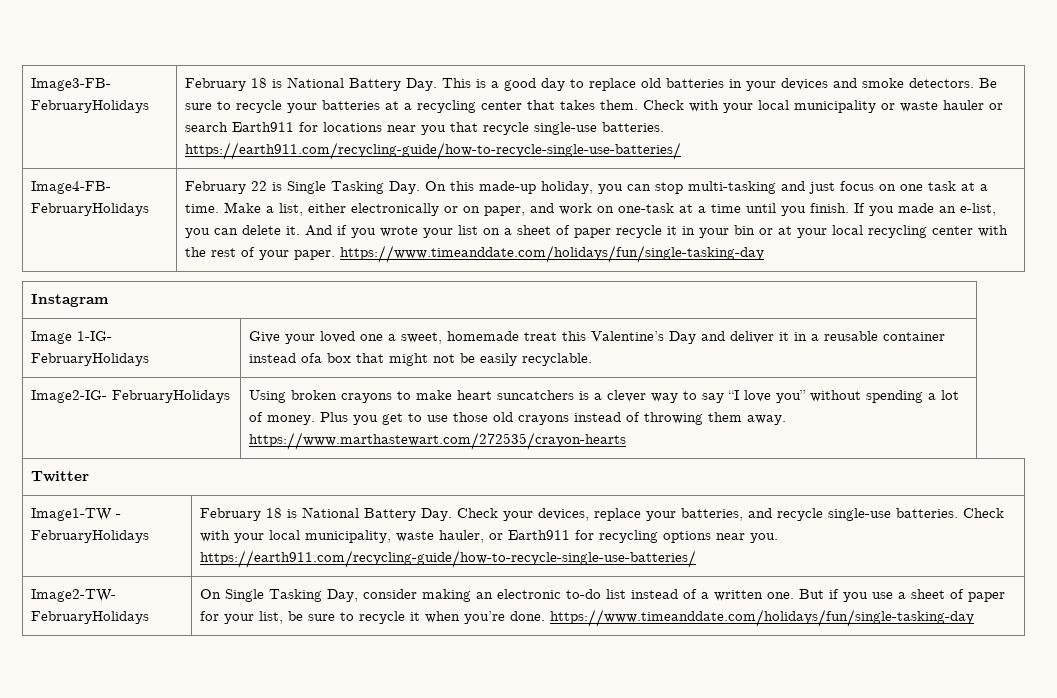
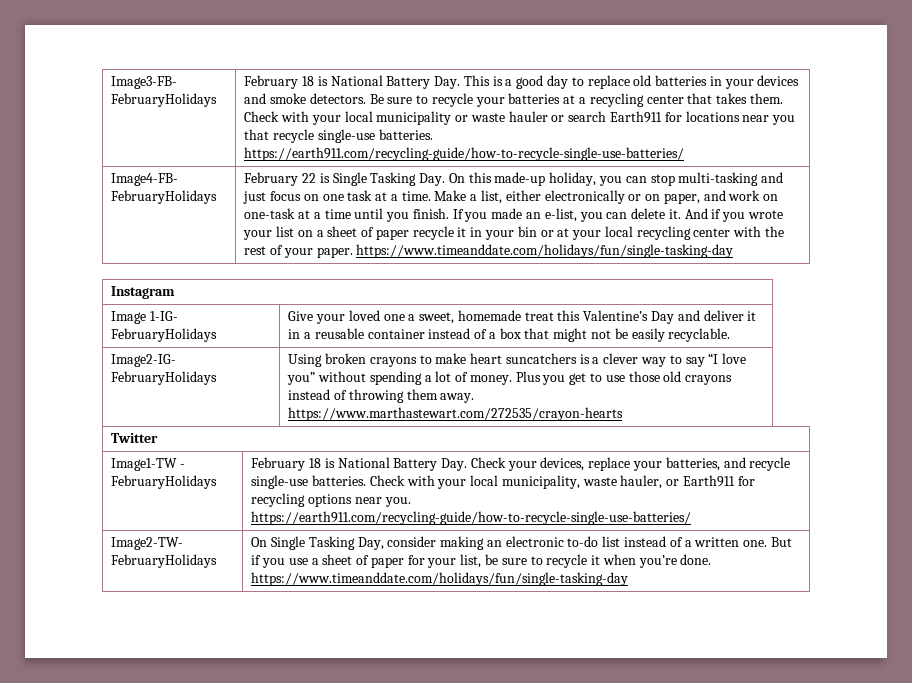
- Image 1-IG- FebruaryHolidays | Give your loved one a sweet, homemade treat this Valentine’s Day and deliver it in a reusable container instead ofa box that might not be easily recyclable.
+ Image 1-IG- FebruaryHolidays | Give your loved one a sweet, homemade treat this Valentine’s Day and deliver it in a reusable container instead of a box that might not be easily recyclable.

